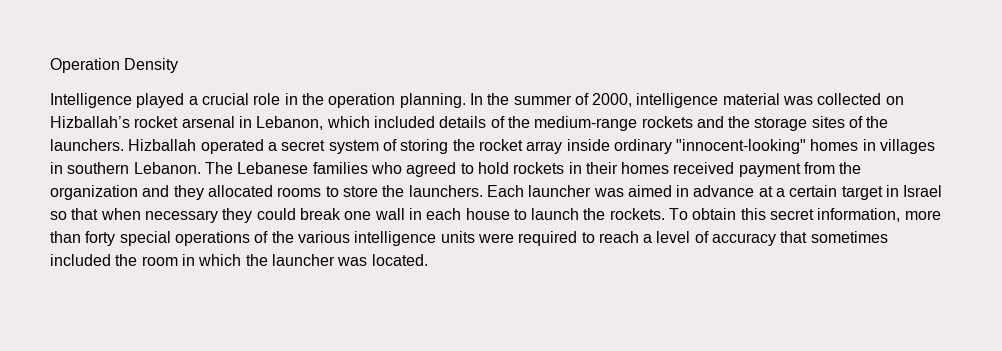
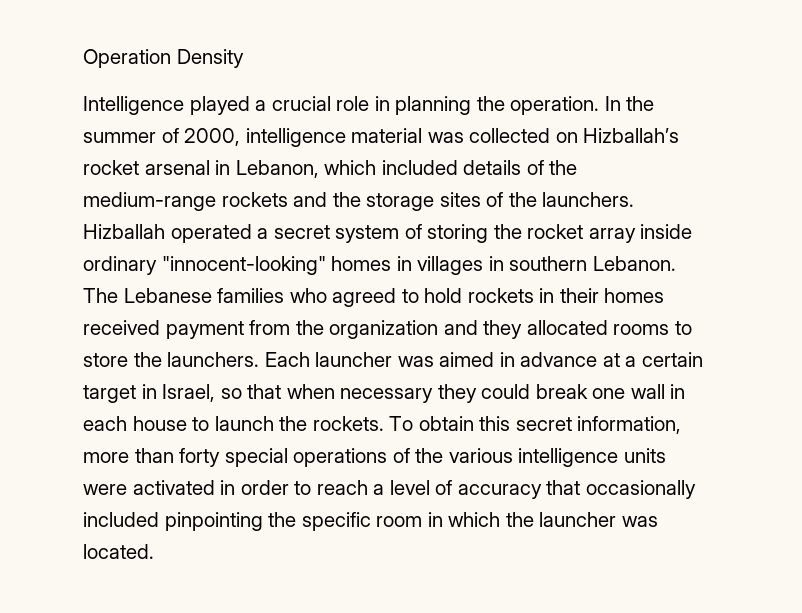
- Intelligence played a crucial role in the operation planning.
+ Intelligence played a crucial role in planning the operation.
- Each launcher was aimed in advance at a certain target in Israel so that when necessary they could break one wall in each house to launch the rockets.
+ Each launcher was aimed in advance at a certain target in Israel, so that when necessary they could break one wall in each house to launch the rockets.
- To obtain this secret information, more than forty special operations of the various intelligence units were required to reach a level of accuracy that sometimes included the room in which the launcher was located.
+ To obtain this secret information, more than forty special operations of the various intelligence units were activated in order to reach a level of accuracy that occasionally included pinpointing the specific room in which the launcher was located.

